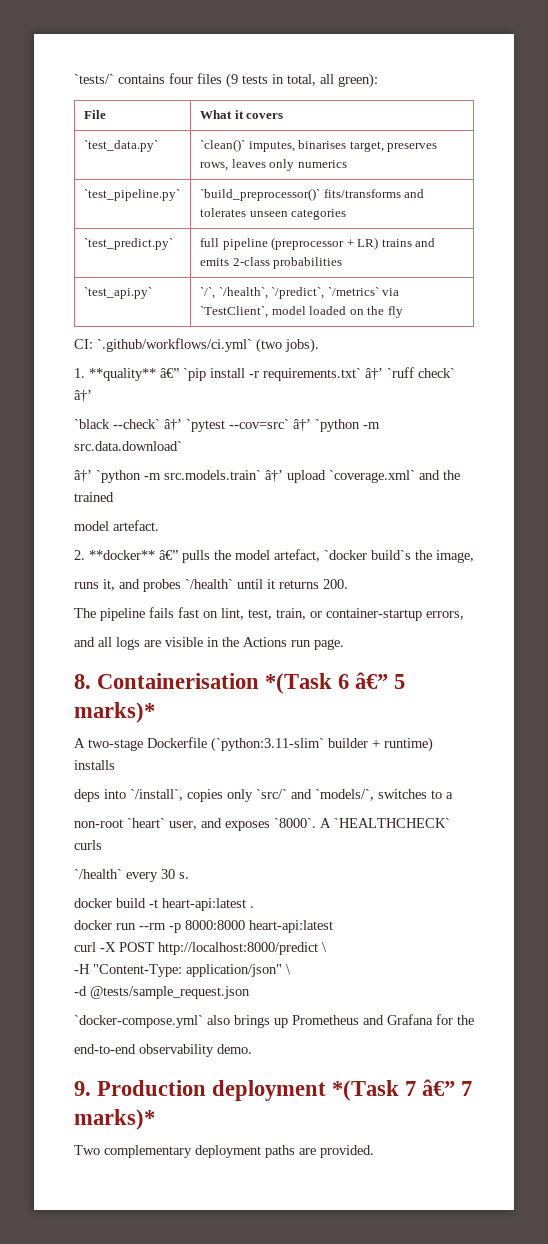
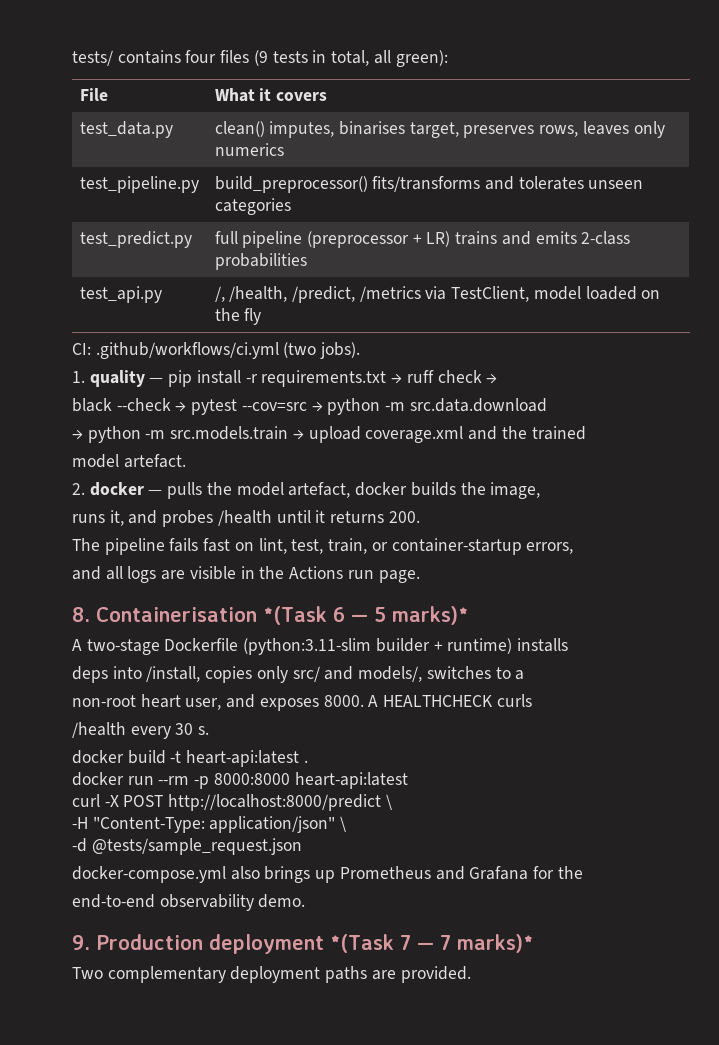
- `tests/` contains four files (9 tests in total, all green):
+ tests/ contains four files (9 tests in total, all green):
- `test_data.py` | `clean()` imputes, binarises target, preserves rows, leaves only numerics
+ test_data.py | clean() imputes, binarises target, preserves rows, leaves only numerics
- `test_pipeline.py` | `build_preprocessor()` fits/transforms and tolerates unseen categories
+ test_pipeline.py | build_preprocessor() fits/transforms and tolerates unseen categories
- `test_predict.py` | full pipeline (preprocessor + LR) trains and emits 2-class probabilities
+ test_predict.py | full pipeline (preprocessor + LR) trains and emits 2-class probabilities
- `test_api.py` | `/`, `/health`, `/predict`, `/metrics` via `TestClient`, model loaded on the fly
+ test_api.py | /, /health, /predict, /metrics via TestClient, model loaded on the fly
- CI: `.github/workflows/ci.yml` (two jobs).
+ CI: .github/workflows/ci.yml (two jobs).
- 1. **quality** â€” `pip install -r requirements.txt` â†’ `ruff check` â†’
- `black --check` â†’ `pytest --cov=src` â†’ `python -m src.data.download`
- â†’ `python -m src.models.train` â†’ upload `coverage.xml` and the trained
+ 1. quality — pip install -r requirements.txt → ruff check →
+ black --check → pytest --cov=src → python -m src.data.download
+ → python -m src.models.train → upload coverage.xml and the trained
- 2. **docker** â€” pulls the model artefact, `docker build`s the image,
+ 2. docker — pulls the model artefact, docker builds the image,
- runs it, and probes `/health` until it returns 200.
+ runs it, and probes /health until it returns 200.
- 8. Containerisation *(Task 6 â€” 5 marks)*
+ 8. Containerisation *(Task 6 — 5 marks)*
- A two-stage Dockerfile (`python:3.11-slim` builder + runtime) installs
+ A two-stage Dockerfile (python:3.11-slim builder + runtime) installs
- deps into `/install`, copies only `src/` and `models/`, switches to a
+ deps into /install, copies only src/ and models/, switches to a
- non-root `heart` user, and exposes `8000`. A `HEALTHCHECK` curls
+ non-root heart user, and exposes 8000. A HEALTHCHECK curls
- `/health` every 30 s.
+ /health every 30 s.
- `docker-compose.yml` also brings up Prometheus and Grafana for the
+ docker-compose.yml also brings up Prometheus and Grafana for the
- 9. Production deployment *(Task 7 â€” 7 marks)*
+ 9. Production deployment *(Task 7 — 7 marks)*

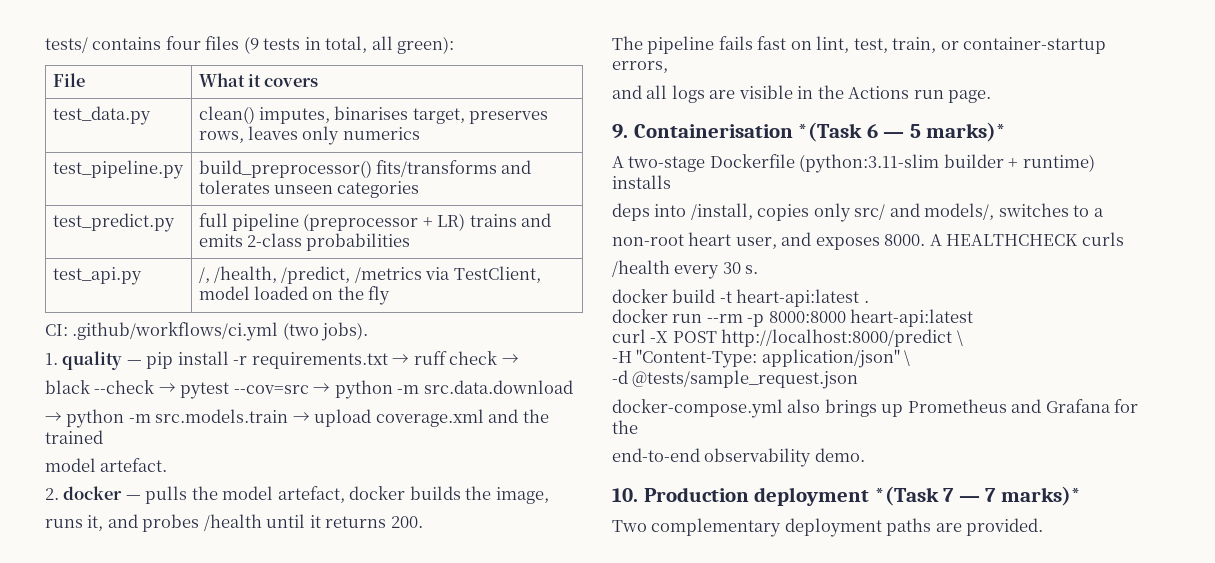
- 8. Containerisation *(Task 6 — 5 marks)*
+ 9. Containerisation *(Task 6 — 5 marks)*
- 9. Production deployment *(Task 7 — 7 marks)*
+ 10. Production deployment *(Task 7 — 7 marks)*

